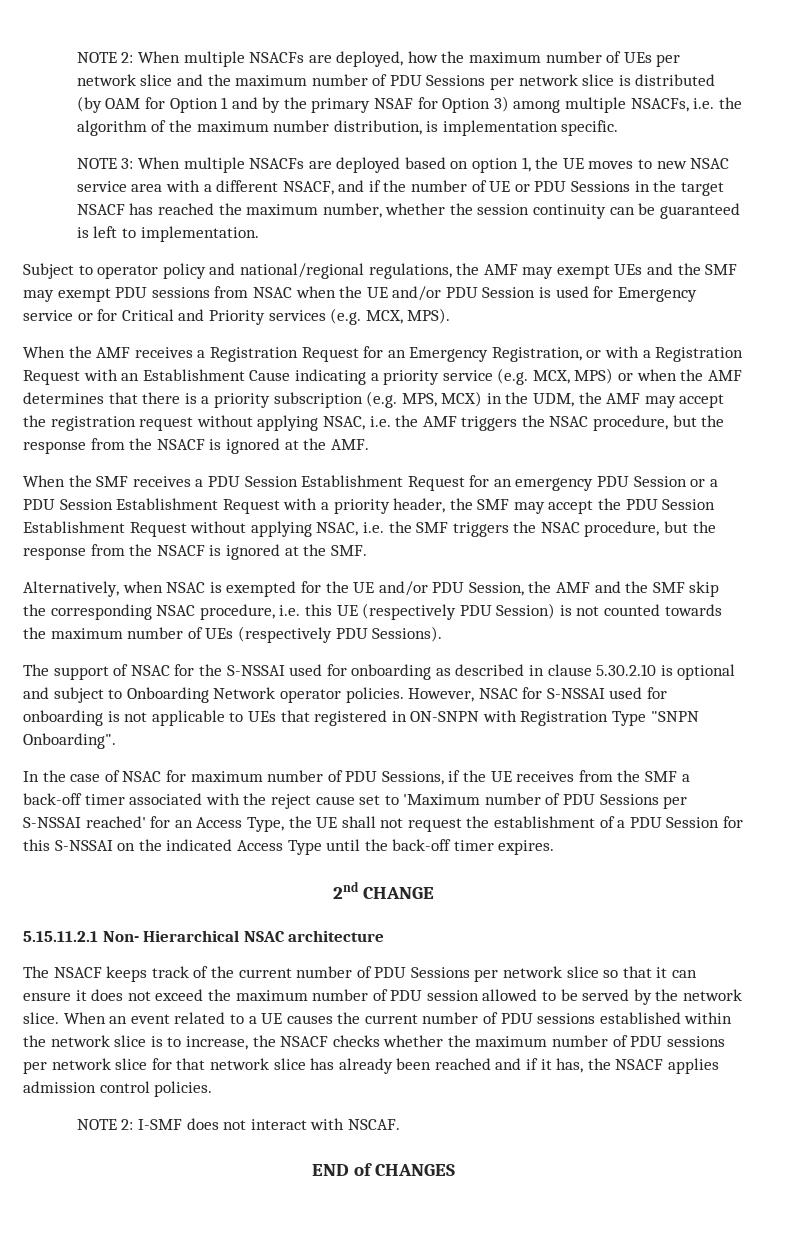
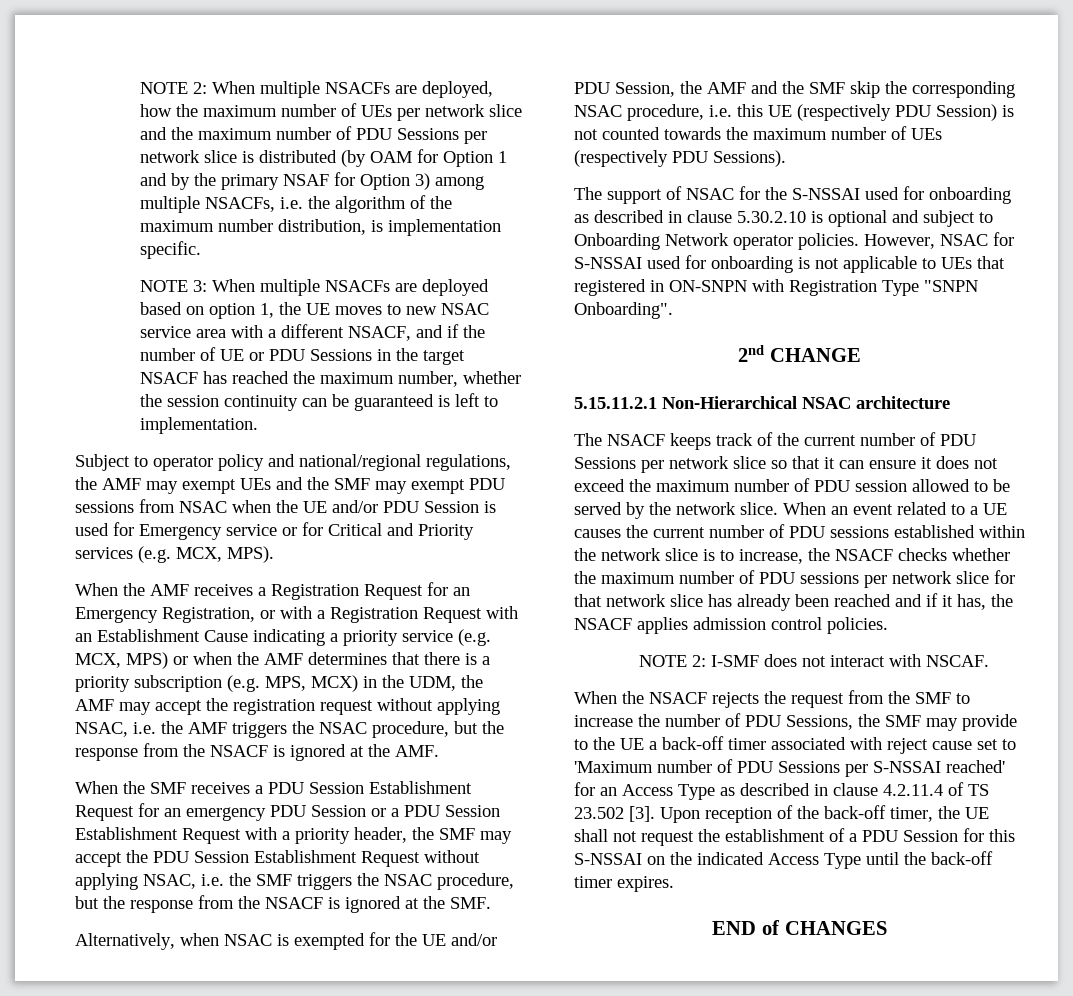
- In the case of NSAC for maximum number of PDU Sessions, if the UE receives from the SMF a back-off timer associated with the reject cause set to 'Maximum number of PDU Sessions per S-NSSAI reached' for an Access Type, the UE shall not request the establishment of a PDU Session for this S-NSSAI on the indicated Access Type until the back-off timer expires.
- 5.15.11.2.1 Non- Hierarchical NSAC architecture
+ 5.15.11.2.1 Non-Hierarchical NSAC architecture
+ When the NSACF rejects the request from the SMF to increase the number of PDU Sessions, the SMF may provide to the UE a back-off timer associated with reject cause set to 'Maximum number of PDU Sessions per S-NSSAI reached' for an Access Type as described in clause 4.2.11.4 of TS 23.502 [3]. Upon reception of the back-off timer, the UE shall not request the establishment of a PDU Session for this S-NSSAI on the indicated Access Type until the back-off timer expires.

